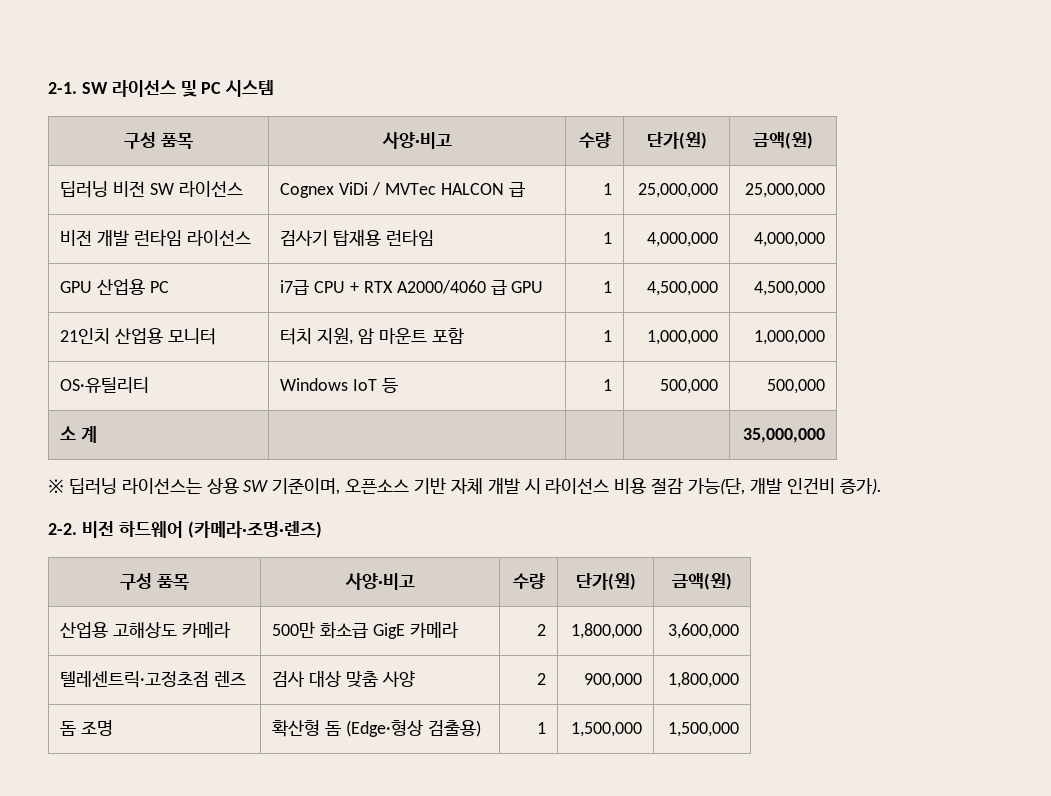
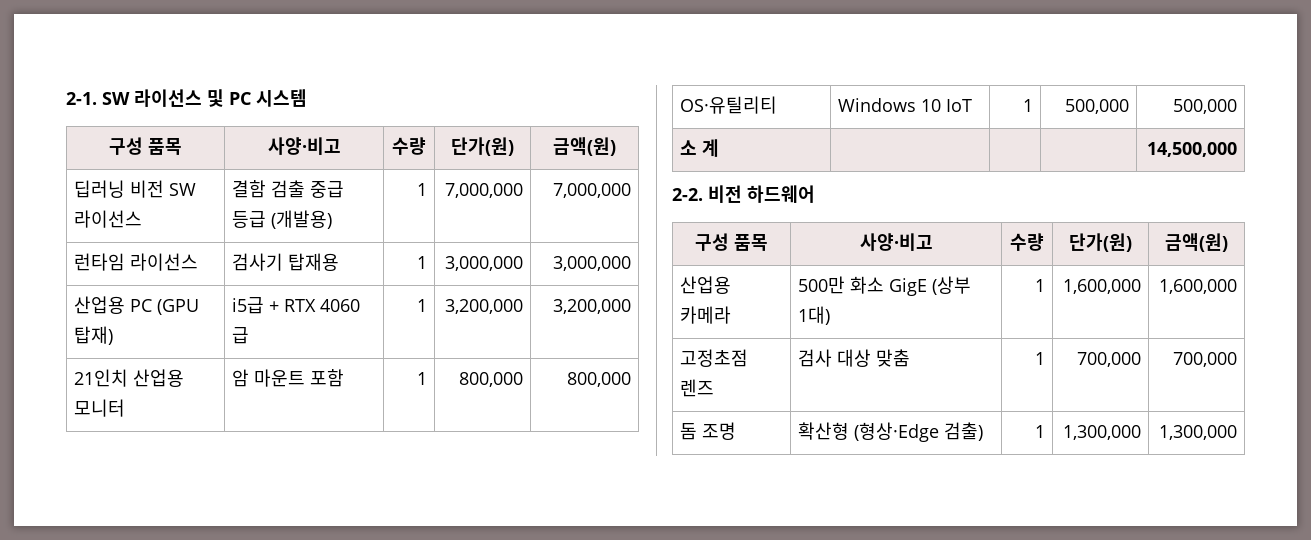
- 딥러닝 비전 SW 라이선스 | Cognex ViDi / MVTec HALCON 급 | 1 | 25,000,000 | 25,000,000
- 비전 개발 런타임 라이선스 | 검사기 탑재용 런타임 | 1 | 4,000,000 | 4,000,000
- GPU 산업용 PC | i7급 CPU + RTX A2000/4060 급 GPU | 1 | 4,500,000 | 4,500,000
+ 딥러닝 비전 SW 라이선스 | 결함 검출 중급 등급 (개발용) | 1 | 7,000,000 | 7,000,000
+ 런타임 라이선스 | 검사기 탑재용 | 1 | 3,000,000 | 3,000,000
+ 산업용 PC (GPU 탑재) | i5급 + RTX 4060 급 | 1 | 3,200,000 | 3,200,000
- 21인치 산업용 모니터 | 터치 지원, 암 마운트 포함 | 1 | 1,000,000 | 1,000,000
+ 21인치 산업용 모니터 | 암 마운트 포함 | 1 | 800,000 | 800,000
- OS·유틸리티 | Windows IoT 등 | 1 | 500,000 | 500,000
+ OS·유틸리티 | Windows 10 IoT | 1 | 500,000 | 500,000
- 소 계 | | | | 35,000,000
- ※ 딥러닝 라이선스는 상용 SW 기준이며, 오픈소스 기반 자체 개발 시 라이선스 비용 절감 가능(단, 개발 인건비 증가).
+ 소 계 | | | | 14,500,000
- 비전 하드웨어 (카메라·조명·렌즈)
+ 비전 하드웨어
- 산업용 고해상도 카메라 | 500만 화소급 GigE 카메라 | 2 | 1,800,000 | 3,600,000
- 텔레센트릭·고정초점 렌즈 | 검사 대상 맞춤 사양 | 2 | 900,000 | 1,800,000
+ 산업용 카메라 | 500만 화소 GigE (상부 1대) | 1 | 1,600,000 | 1,600,000
+ 고정초점 렌즈 | 검사 대상 맞춤 | 1 | 700,000 | 700,000
- 돔 조명 | 확산형 돔 (Edge·형상 검출용) | 1 | 1,500,000 | 1,500,000
+ 돔 조명 | 확산형 (형상·Edge 검출) | 1 | 1,300,000 | 1,300,000

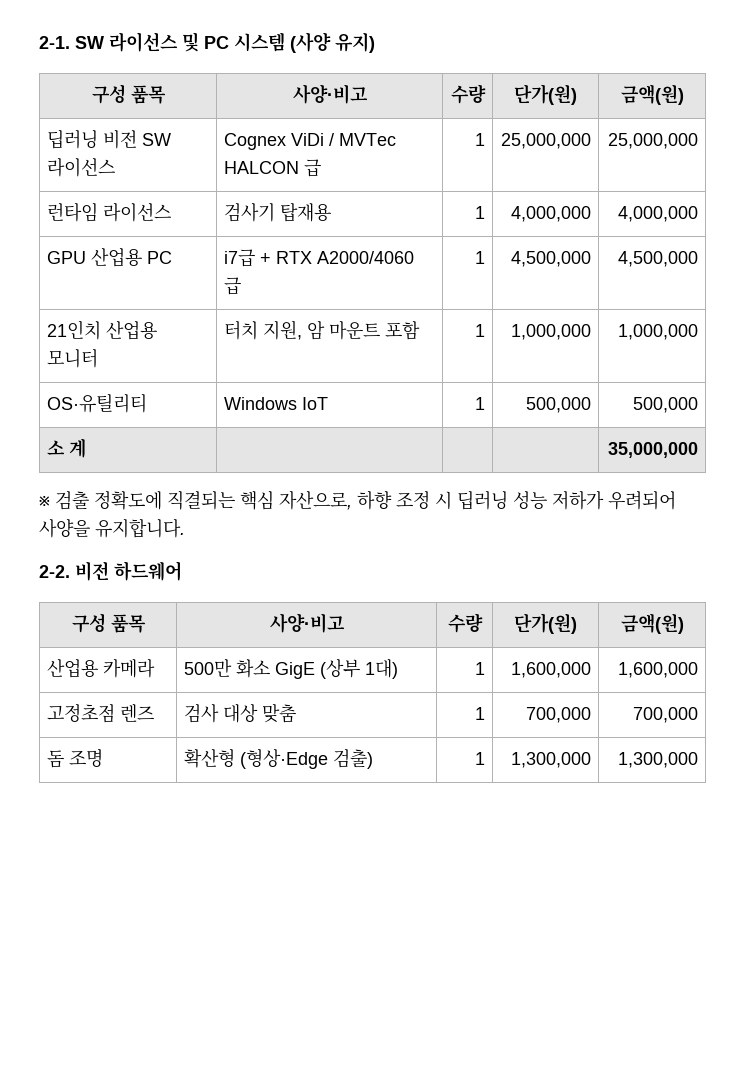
- SW 라이선스 및 PC 시스템
+ SW 라이선스 및 PC 시스템 (사양 유지)
- 딥러닝 비전 SW 라이선스 | 결함 검출 중급 등급 (개발용) | 1 | 7,000,000 | 7,000,000
+ 딥러닝 비전 SW 라이선스 | Cognex ViDi / MVTec HALCON 급 | 1 | 25,000,000 | 25,000,000
- 런타임 라이선스 | 검사기 탑재용 | 1 | 3,000,000 | 3,000,000
- 산업용 PC (GPU 탑재) | i5급 + RTX 4060 급 | 1 | 3,200,000 | 3,200,000
+ 런타임 라이선스 | 검사기 탑재용 | 1 | 4,000,000 | 4,000,000
+ GPU 산업용 PC | i7급 + RTX A2000/4060 급 | 1 | 4,500,000 | 4,500,000
- 21인치 산업용 모니터 | 암 마운트 포함 | 1 | 800,000 | 800,000
+ 21인치 산업용 모니터 | 터치 지원, 암 마운트 포함 | 1 | 1,000,000 | 1,000,000
- OS·유틸리티 | Windows 10 IoT | 1 | 500,000 | 500,000
+ OS·유틸리티 | Windows IoT | 1 | 500,000 | 500,000
- 소 계 | | | | 14,500,000
+ 소 계 | | | | 35,000,000
+ ※ 검출 정확도에 직결되는 핵심 자산으로, 하향 조정 시 딥러닝 성능 저하가 우려되어 사양을 유지합니다.

